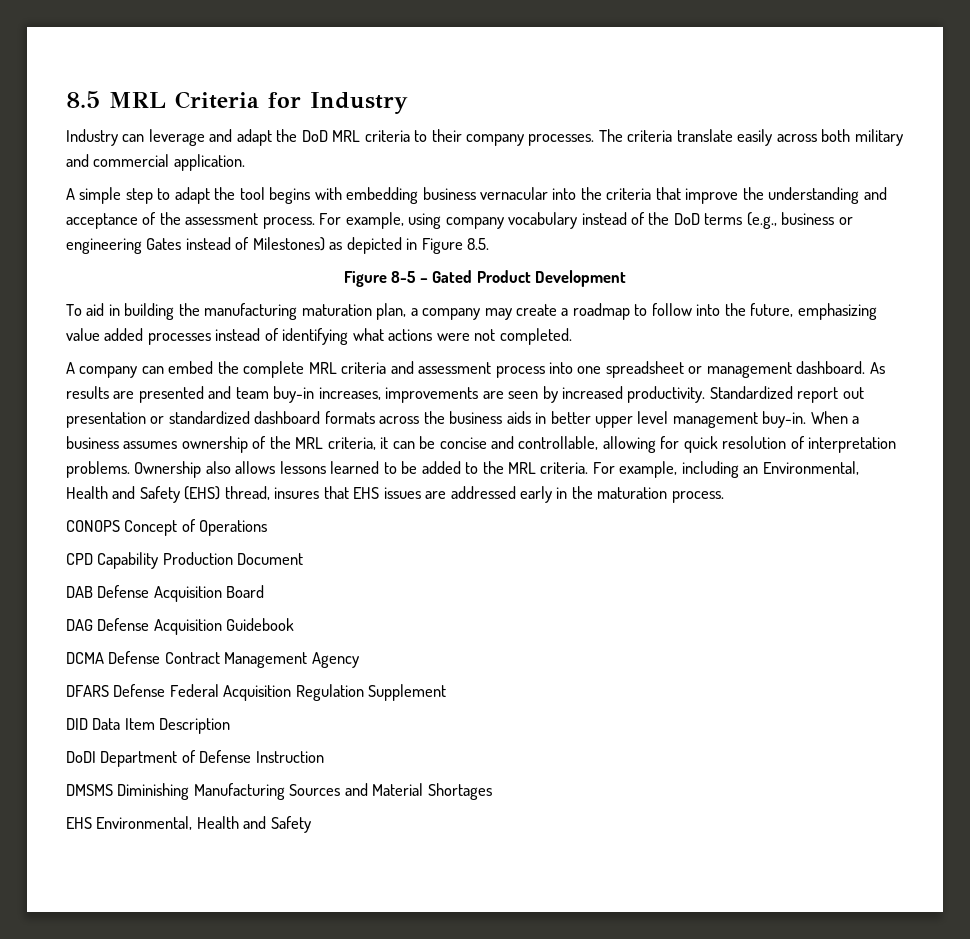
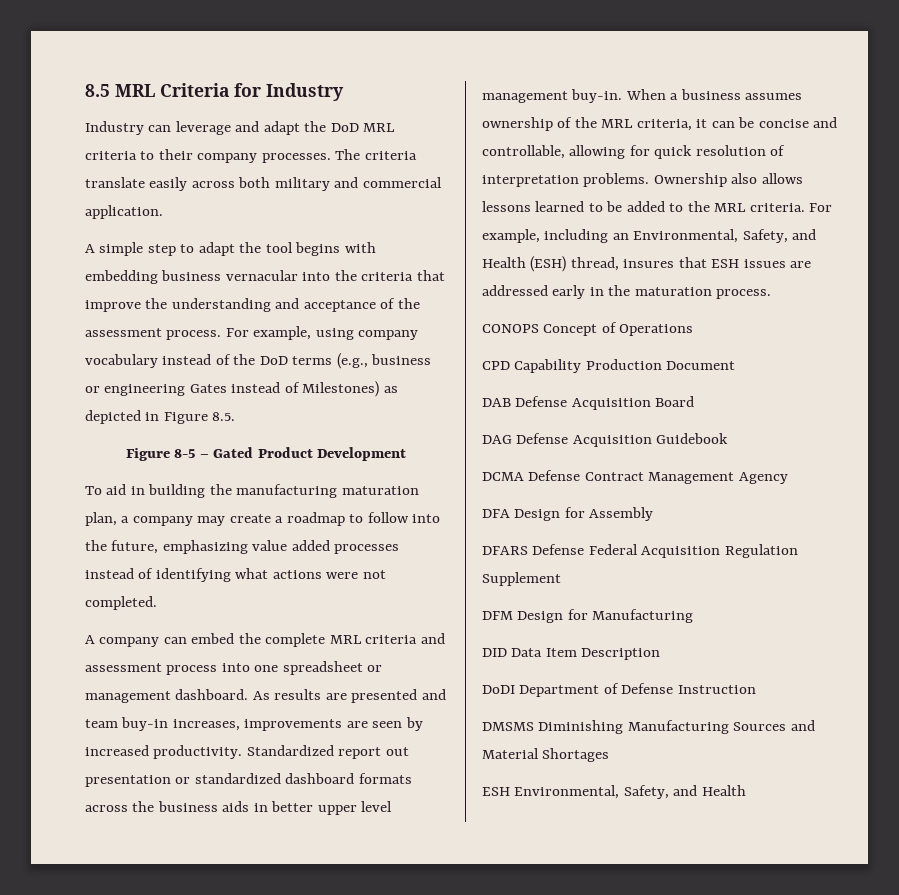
- For example, including an Environmental, Health and Safety (EHS) thread, insures that EHS issues are addressed early in the maturation process.
+ For example, including an Environmental, Safety, and Health (ESH) thread, insures that ESH issues are addressed early in the maturation process.
+ DFA Design for Assembly
+ DFM Design for Manufacturing
- EHS Environmental, Health and Safety
+ ESH Environmental, Safety, and Health

